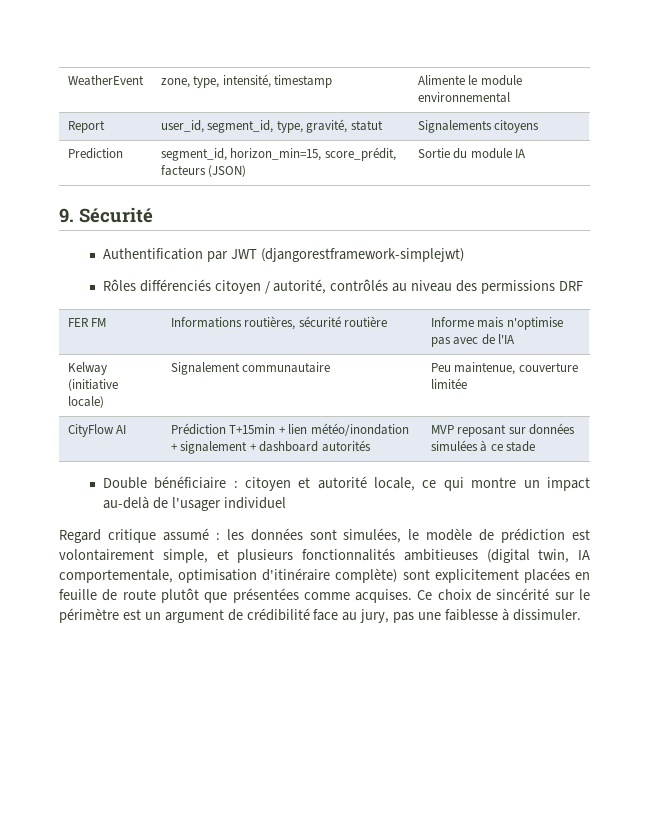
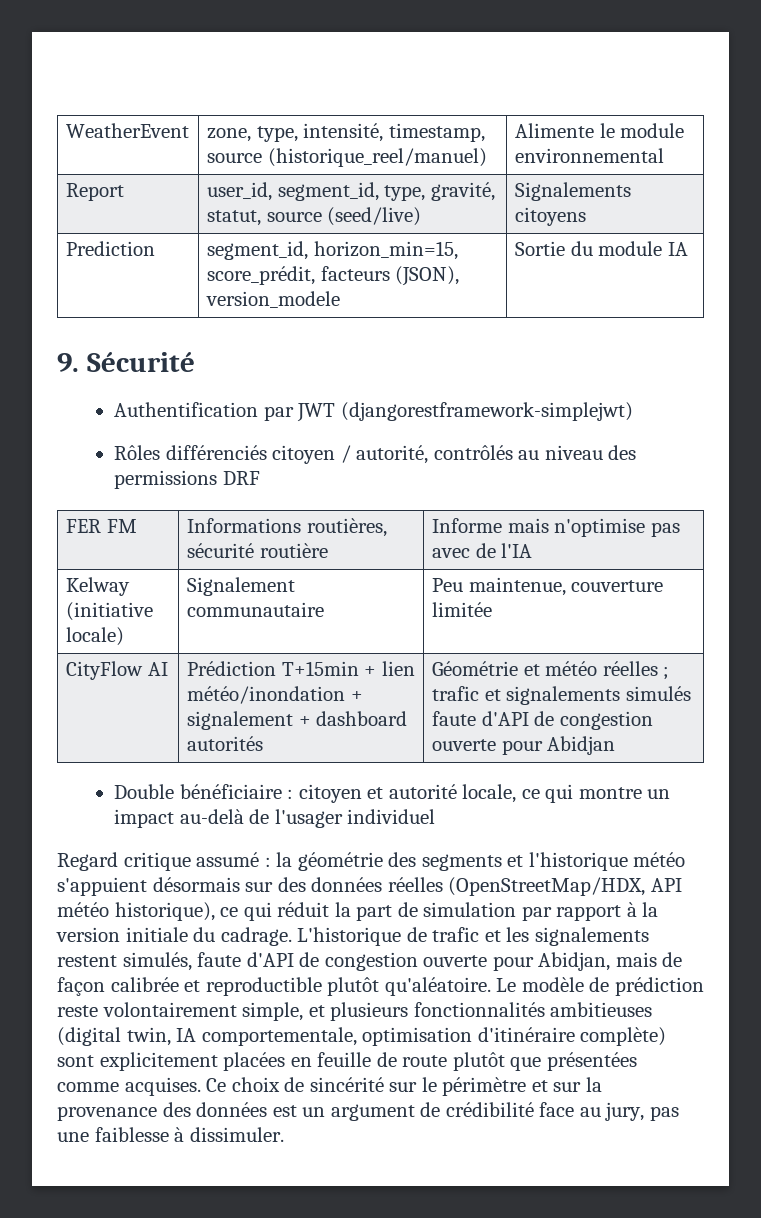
- WeatherEvent | zone, type, intensité, timestamp | Alimente le module environnemental
+ WeatherEvent | zone, type, intensité, timestamp, source (historique_reel/manuel) | Alimente le module environnemental
- Report | user_id, segment_id, type, gravité, statut | Signalements citoyens
+ Report | user_id, segment_id, type, gravité, statut, source (seed/live) | Signalements citoyens
- Prediction | segment_id, horizon_min=15, score_prédit, facteurs (JSON) | Sortie du module IA
+ Prediction | segment_id, horizon_min=15, score_prédit, facteurs (JSON), version_modele | Sortie du module IA
- CityFlow AI | Prédiction T+15min + lien météo/inondation + signalement + dashboard autorités | MVP reposant sur données simulées à ce stade
+ CityFlow AI | Prédiction T+15min + lien météo/inondation + signalement + dashboard autorités | Géométrie et météo réelles ; trafic et signalements simulés faute d'API de congestion ouverte pour Abidjan
- Regard critique assumé : les données sont simulées, le modèle de prédiction est volontairement simple, et plusieurs fonctionnalités ambitieuses (digital twin, IA comportementale, optimisation d'itinéraire complète) sont explicitement placées en feuille de route plutôt que présentées comme acquises.
+ Regard critique assumé : la géométrie des segments et l'historique météo s'appuient désormais sur des données réelles (OpenStreetMap/HDX, API météo historique), ce qui réduit la part de simulation par rapport à la version initiale du cadrage. L'historique de trafic et les signalements restent simulés, faute d'API de congestion ouverte pour Abidjan, mais de façon calibrée et reproductible plutôt qu'aléatoire. Le modèle de prédiction reste volontairement simple, et plusieurs fonctionnalités ambitieuses (digital twin, IA comportementale, optimisation d'itinéraire complète) sont explicitement placées en feuille de route plutôt que présentées comme acquises.
- Ce choix de sincérité sur le périmètre est un argument de crédibilité face au jury, pas une faiblesse à dissimuler.
+ Ce choix de sincérité sur le périmètre et sur la provenance des données est un argument de crédibilité face au jury, pas une faiblesse à dissimuler.

